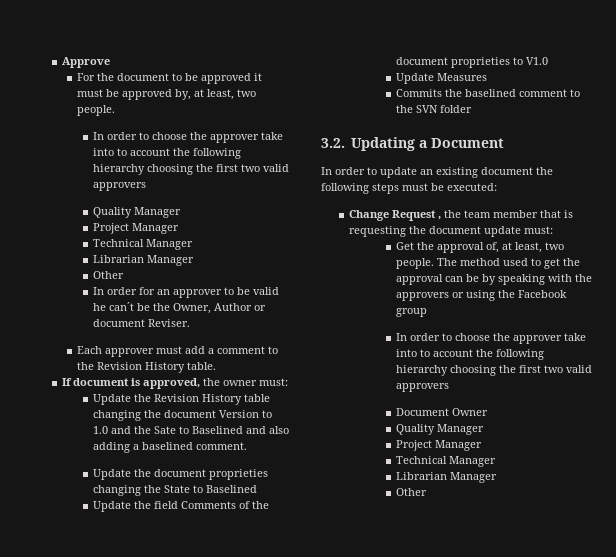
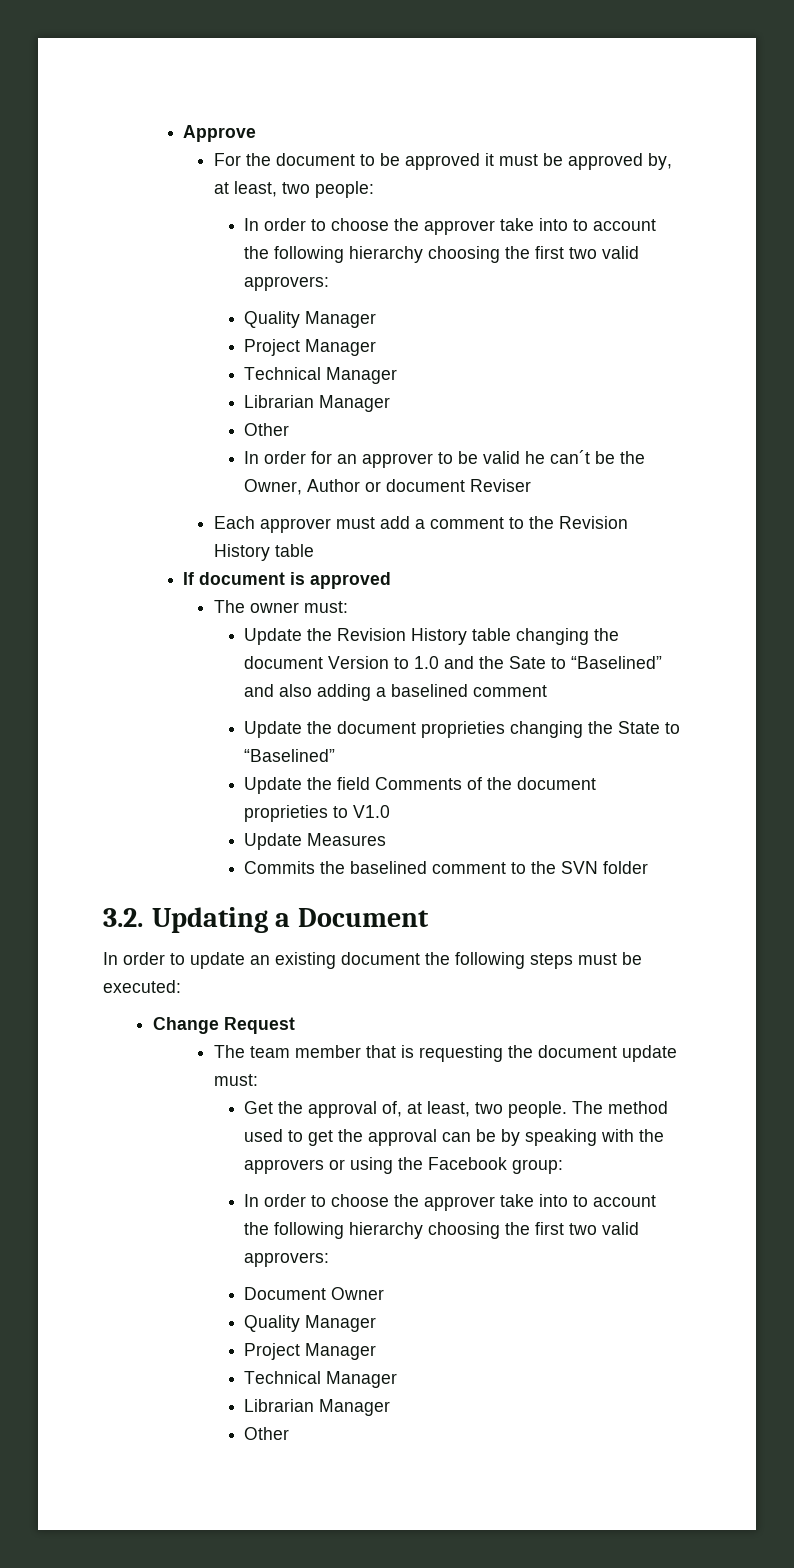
- For the document to be approved it must be approved by, at least, two people.
- In order to choose the approver take into to account the following hierarchy choosing the first two valid approvers
+ For the document to be approved it must be approved by, at least, two people:
+ In order to choose the approver take into to account the following hierarchy choosing the first two valid approvers:
- In order for an approver to be valid he can´t be the Owner, Author or document Reviser.
+ In order for an approver to be valid he can´t be the Owner, Author or document Reviser
- Each approver must add a comment to the Revision History table.
+ Each approver must add a comment to the Revision History table
- If document is approved, the owner must:
+ If document is approved
+ The owner must:
- Update the Revision History table changing the document Version to 1.0 and the Sate to Baselined and also adding a baselined comment.
+ Update the Revision History table changing the document Version to 1.0 and the Sate to “Baselined” and also adding a baselined comment
- Update the document proprieties changing the State to Baselined
+ Update the document proprieties changing the State to “Baselined”
- Change Request , the team member that is requesting the document update must:
+ Change Request
+ The team member that is requesting the document update must:
- The method used to get the approval can be by speaking with the approvers or using the Facebook group
- In order to choose the approver take into to account the following hierarchy choosing the first two valid approvers
+ The method used to get the approval can be by speaking with the approvers or using the Facebook group:
+ In order to choose the approver take into to account the following hierarchy choosing the first two valid approvers:

